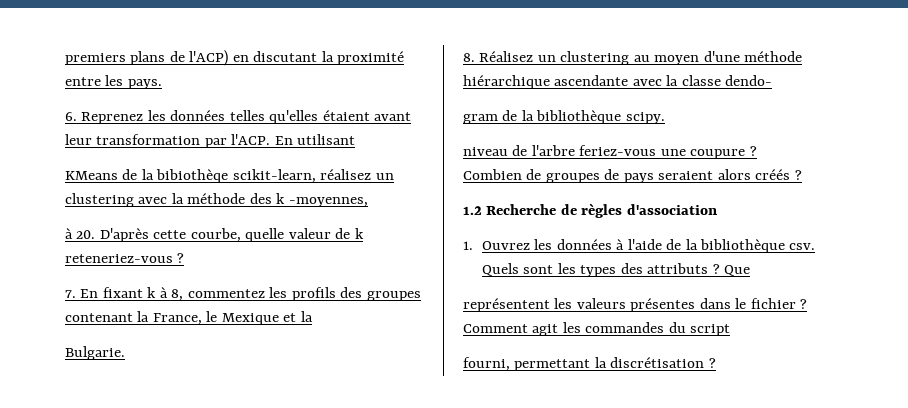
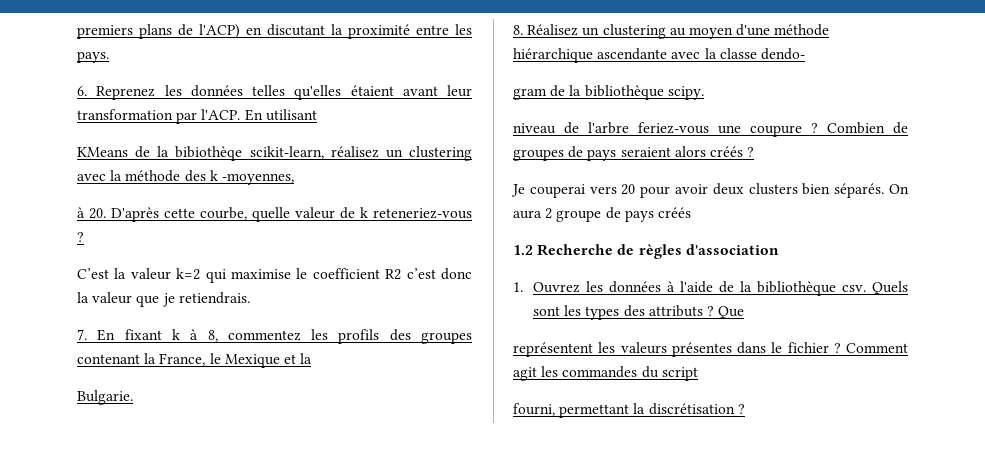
+ C’est la valeur k=2 qui maximise le coefficient R2 c’est donc la valeur que je retiendrais.
+ Je couperai vers 20 pour avoir deux clusters bien séparés. On aura 2 groupe de pays créés

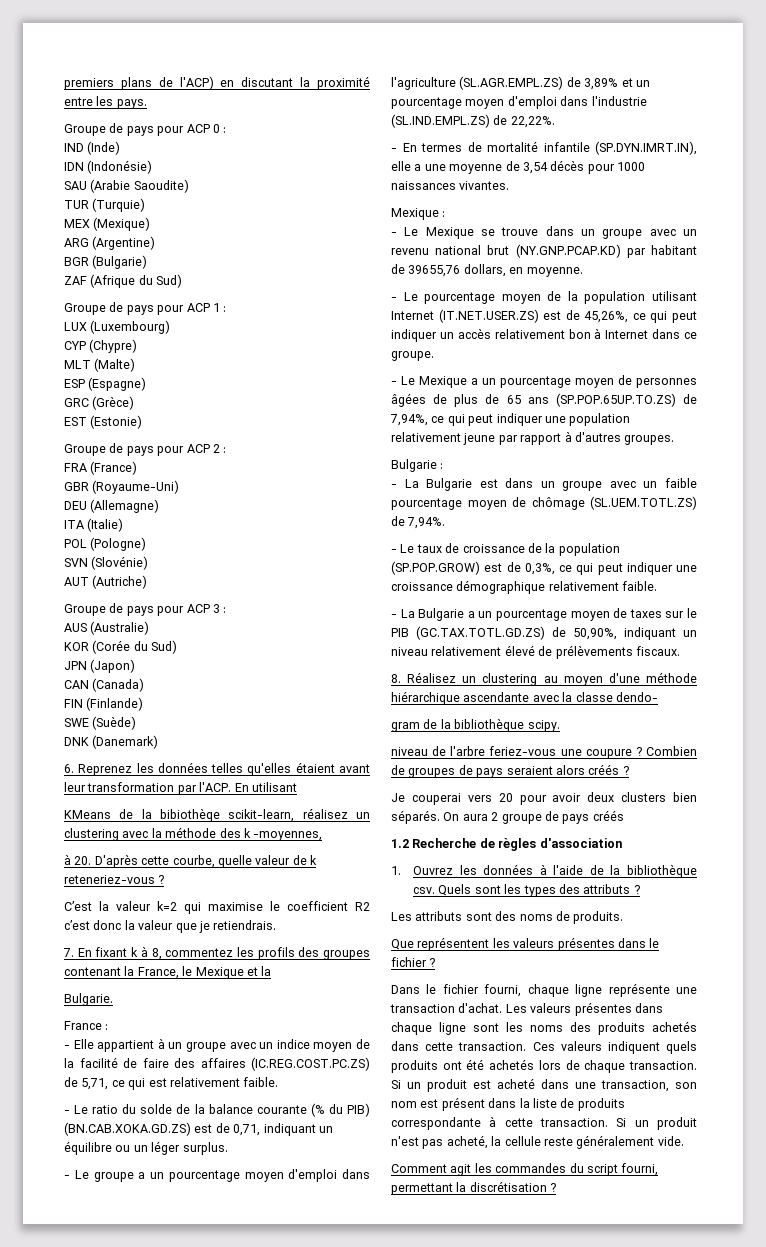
+ Groupe de pays pour ACP 0 :
+ IND (Inde)
+ IDN (Indonésie)
+ SAU (Arabie Saoudite)
+ TUR (Turquie)
+ MEX (Mexique)
+ ARG (Argentine)
+ BGR (Bulgarie)
+ ZAF (Afrique du Sud)
+ Groupe de pays pour ACP 1 :
+ LUX (Luxembourg)
+ CYP (Chypre)
+ MLT (Malte)
+ ESP (Espagne)
+ GRC (Grèce)
+ EST (Estonie)
+ Groupe de pays pour ACP 2 :
+ FRA (France)
+ GBR (Royaume-Uni)
+ DEU (Allemagne)
+ ITA (Italie)
+ POL (Pologne)
+ SVN (Slovénie)
+ AUT (Autriche)
+ Groupe de pays pour ACP 3 :
+ AUS (Australie)
+ KOR (Corée du Sud)
+ JPN (Japon)
+ CAN (Canada)
+ FIN (Finlande)
+ SWE (Suède)
+ DNK (Danemark)
+ France :
+ - Elle appartient à un groupe avec un indice moyen de la facilité de faire des affaires (IC.REG.COST.PC.ZS) de 5,71, ce qui est relativement faible.
+ - Le ratio du solde de la balance courante (% du PIB) (BN.CAB.XOKA.GD.ZS) est de 0,71, indiquant un équilibre ou un léger surplus.
+ - Le groupe a un pourcentage moyen d'emploi dans l'agriculture (SL.AGR.EMPL.ZS) de 3,89% et un pourcentage moyen d'emploi dans l'industrie (SL.IND.EMPL.ZS) de 22,22%.
+ - En termes de mortalité infantile (SP.DYN.IMRT.IN), elle a une moyenne de 3,54 décès pour 1000 naissances vivantes.
+ Mexique :
+ - Le Mexique se trouve dans un groupe avec un revenu national brut (NY.GNP.PCAP.KD) par habitant de 39655,76 dollars, en moyenne.
+ - Le pourcentage moyen de la population utilisant Internet (IT.NET.USER.ZS) est de 45,26%, ce qui peut indiquer un accès relativement bon à Internet dans ce groupe.
+ - Le Mexique a un pourcentage moyen de personnes âgées de plus de 65 ans (SP.POP.65UP.TO.ZS) de 7,94%, ce qui peut indiquer une population relativement jeune par rapport à d'autres groupes.
+ Bulgarie :
+ - La Bulgarie est dans un groupe avec un faible pourcentage moyen de chômage (SL.UEM.TOTL.ZS) de 7,94%.
+ - Le taux de croissance de la population (SP.POP.GROW) est de 0,3%, ce qui peut indiquer une croissance démographique relativement faible.
+ - La Bulgarie a un pourcentage moyen de taxes sur le PIB (GC.TAX.TOTL.GD.ZS) de 50,90%, indiquant un niveau relativement élevé de prélèvements fiscaux.
- Quels sont les types des attributs ? Que
- représentent les valeurs présentes dans le fichier ? Comment agit les commandes du script
- fourni, permettant la discrétisation ?
+ Quels sont les types des attributs ?
+ Les attributs sont des noms de produits.
+ Que représentent les valeurs présentes dans le fichier ?
+ Dans le fichier fourni, chaque ligne représente une transaction d'achat. Les valeurs présentes dans chaque ligne sont les noms des produits achetés dans cette transaction. Ces valeurs indiquent quels produits ont été achetés lors de chaque transaction. Si un produit est acheté dans une transaction, son nom est présent dans la liste de produits correspondante à cette transaction. Si un produit n'est pas acheté, la cellule reste généralement vide.
+ Comment agit les commandes du script fourni, permettant la discrétisation ?

